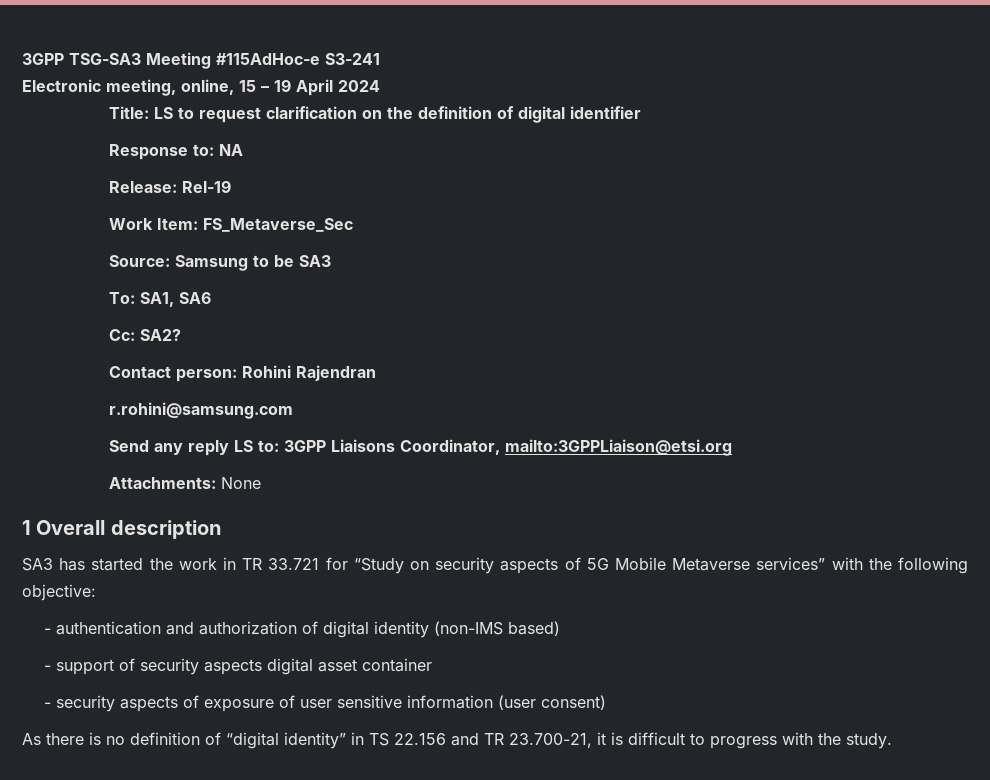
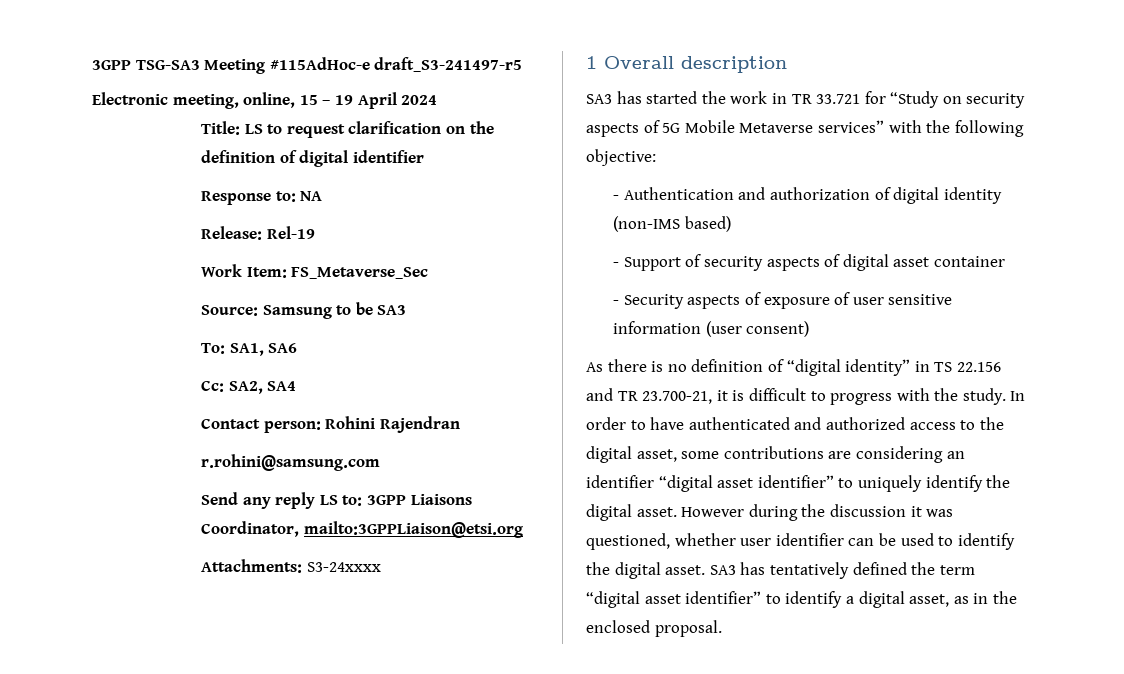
- 3GPP TSG-SA3 Meeting #115AdHoc-e S3-241
+ 3GPP TSG-SA3 Meeting #115AdHoc-e draft_S3-241497-r5
- Cc: SA2?
+ Cc: SA2, SA4
- Attachments: None
+ Attachments: S3-24xxxx
- - authentication and authorization of digital identity (non-IMS based)
+ - Authentication and authorization of digital identity (non-IMS based)
- - support of security aspects digital asset container
+ - Support of security aspects of digital asset container
- - security aspects of exposure of user sensitive information (user consent)
+ - Security aspects of exposure of user sensitive information (user consent)
+ In order to have authenticated and authorized access to the digital asset, some contributions are considering an identifier “digital asset identifier” to uniquely identify the digital asset. However during the discussion it was questioned, whether user identifier can be used to identify the digital asset. SA3 has tentatively defined the term “digital asset identifier” to identify a digital asset, as in the enclosed proposal.

